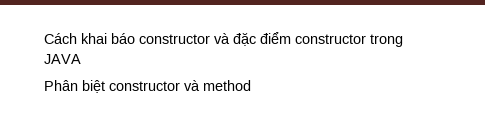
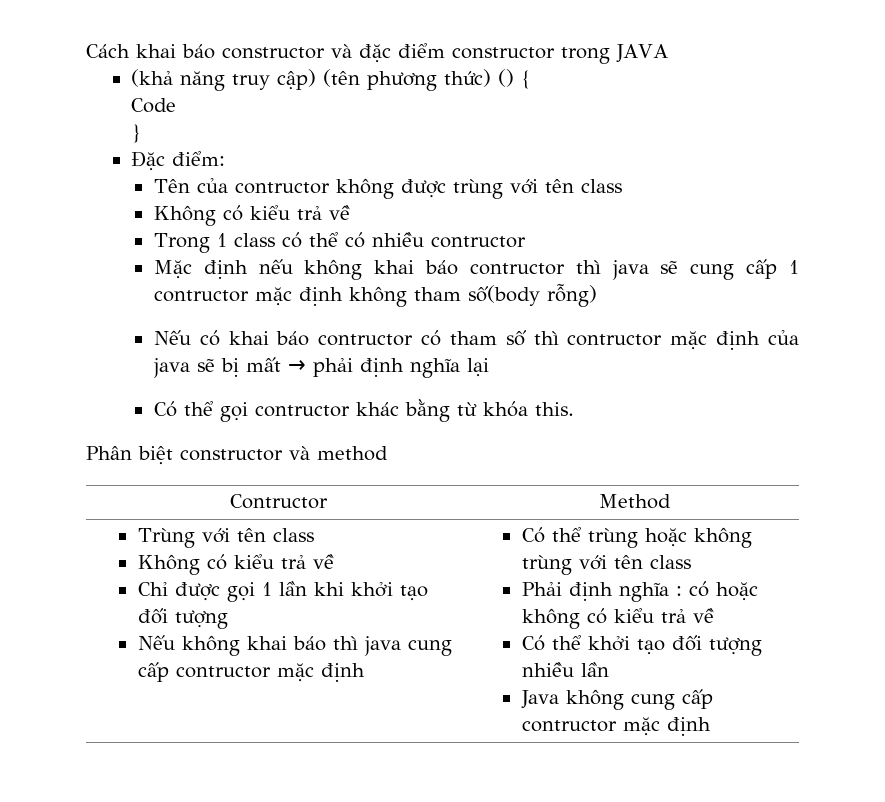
+ (khả năng truy cập) (tên phương thức) () {
+ Code
+ }
+ Đặc điểm:
+ Tên của contructor không được trùng với tên class
+ Không có kiểu trả về
+ Trong 1 class có thể có nhiều contructor
+ Mặc định nếu không khai báo contructor thì java sẽ cung cấp 1 contructor mặc định không tham số(body rỗng)
+ Nếu có khai báo contructor có tham số thì contructor mặc định của java sẽ bị mất → phải định nghĩa lại
+ Có thể gọi contructor khác bằng từ khóa this.
+ Contructor | Method
+ Trùng với tên class
+ Không có kiểu trả về
+ Chỉ được gọi 1 lần khi khởi tạo đối tượng
+ Nếu không khai báo thì java cung cấp contructor mặc định | Có thể trùng hoặc không trùng với tên class
+ Phải định nghĩa : có hoặc không có kiểu trả về
+ Có thể khởi tạo đối tượng nhiều lần
+ Java không cung cấp contructor mặc định

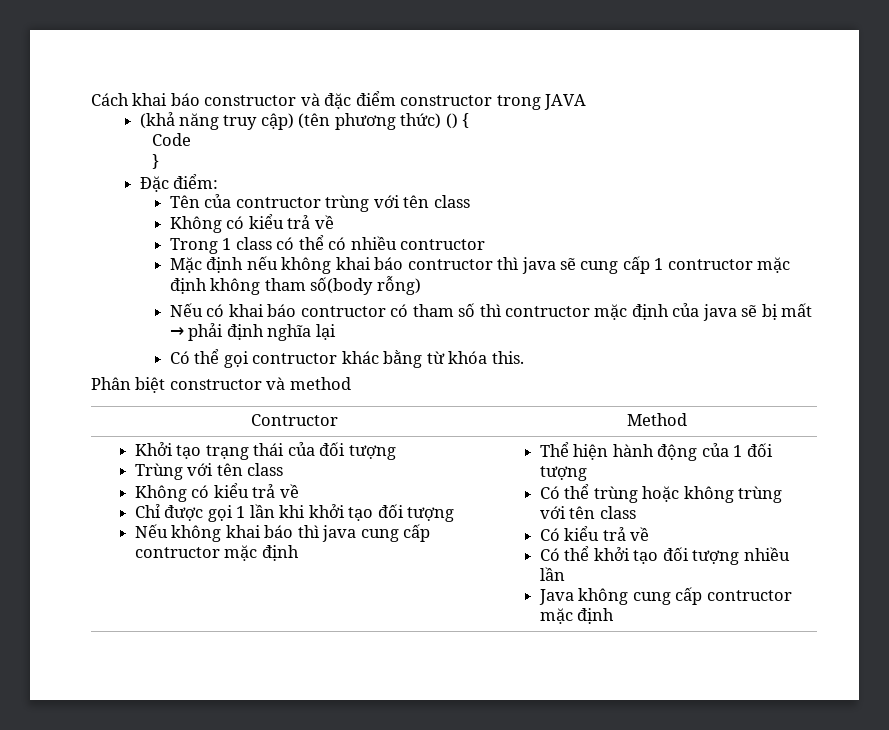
- Tên của contructor không được trùng với tên class
+ Tên của contructor trùng với tên class
+ Khởi tạo trạng thái của đối tượng
+ Thể hiện hành động của 1 đối tượng
- Phải định nghĩa : có hoặc không có kiểu trả về
+ Có kiểu trả về

